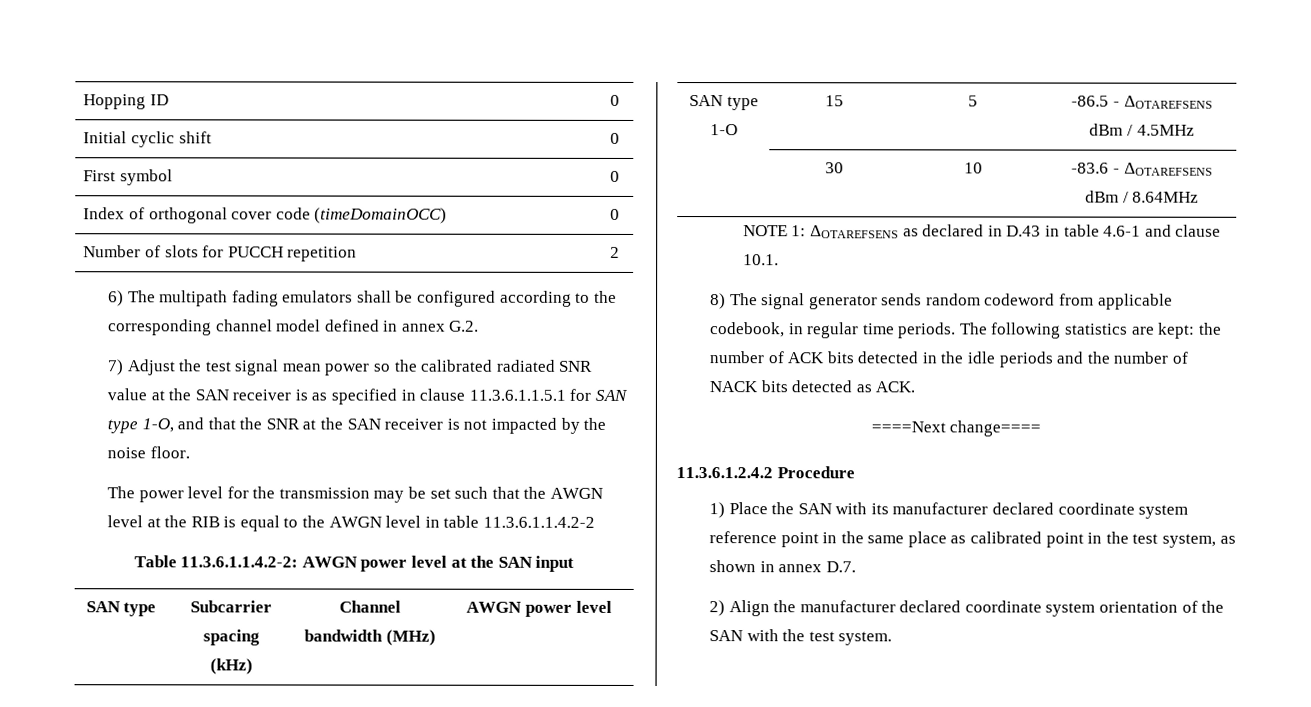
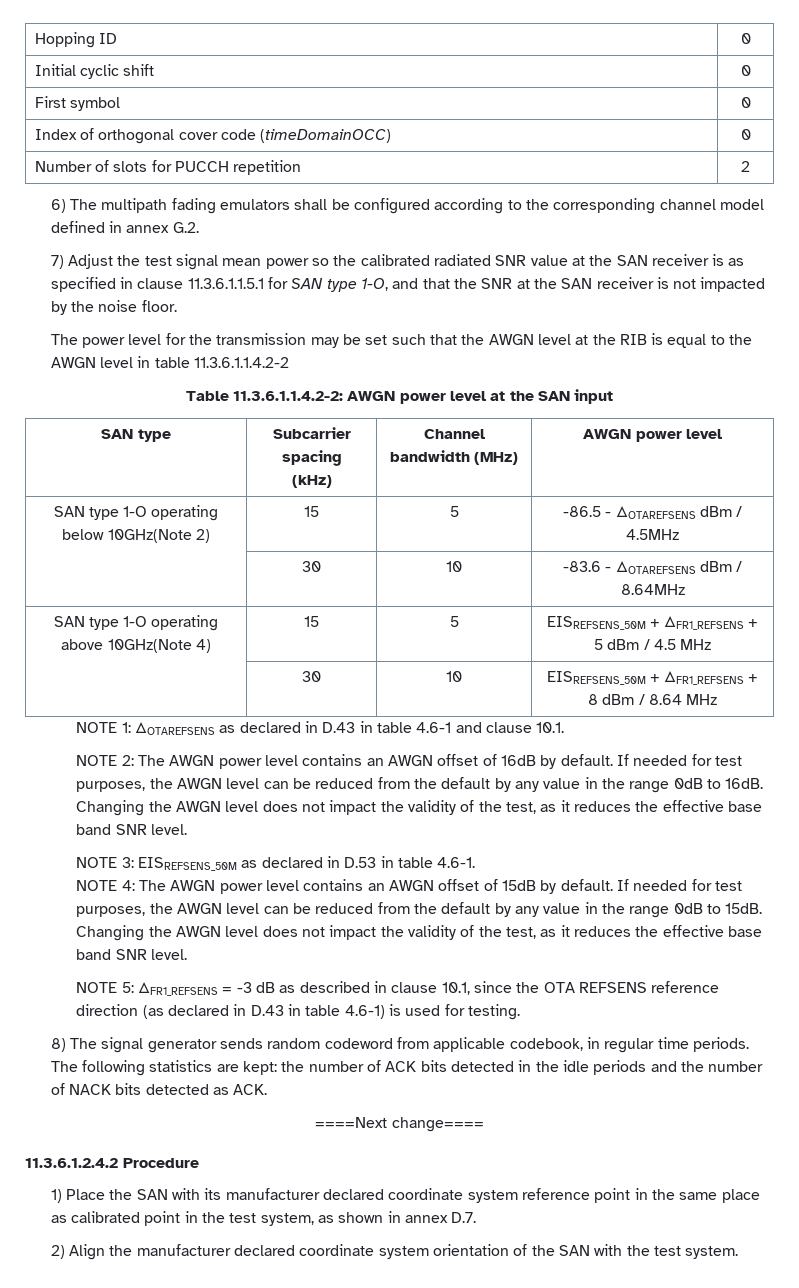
- SAN type 1-O | 15 | 5 | -86.5 - ΔOTAREFSENS dBm / 4.5MHz
+ SAN type 1-O operating below 10GHz(Note 2) | 15 | 5 | -86.5 - ΔOTAREFSENS dBm / 4.5MHz
+ SAN type 1-O operating above 10GHz(Note 4) | 15 | 5 | EISREFSENS_50M + ΔFR1_REFSENS + 5 dBm / 4.5 MHz
+ | 30 | 10 | EISREFSENS_50M + ΔFR1_REFSENS + 8 dBm / 8.64 MHz
+ NOTE 2: The AWGN power level contains an AWGN offset of 16dB by default. If needed for test purposes, the AWGN level can be reduced from the default by any value in the range 0dB to 16dB. Changing the AWGN level does not impact the validity of the test, as it reduces the effective base band SNR level.
+ NOTE 3: EISREFSENS_50M as declared in D.53 in table 4.6-1.
+ NOTE 4: The AWGN power level contains an AWGN offset of 15dB by default. If needed for test purposes, the AWGN level can be reduced from the default by any value in the range 0dB to 15dB. Changing the AWGN level does not impact the validity of the test, as it reduces the effective base band SNR level.
+ NOTE 5: ΔFR1_REFSENS = -3 dB as described in clause 10.1, since the OTA REFSENS reference direction (as declared in D.43 in table 4.6-1) is used for testing.

